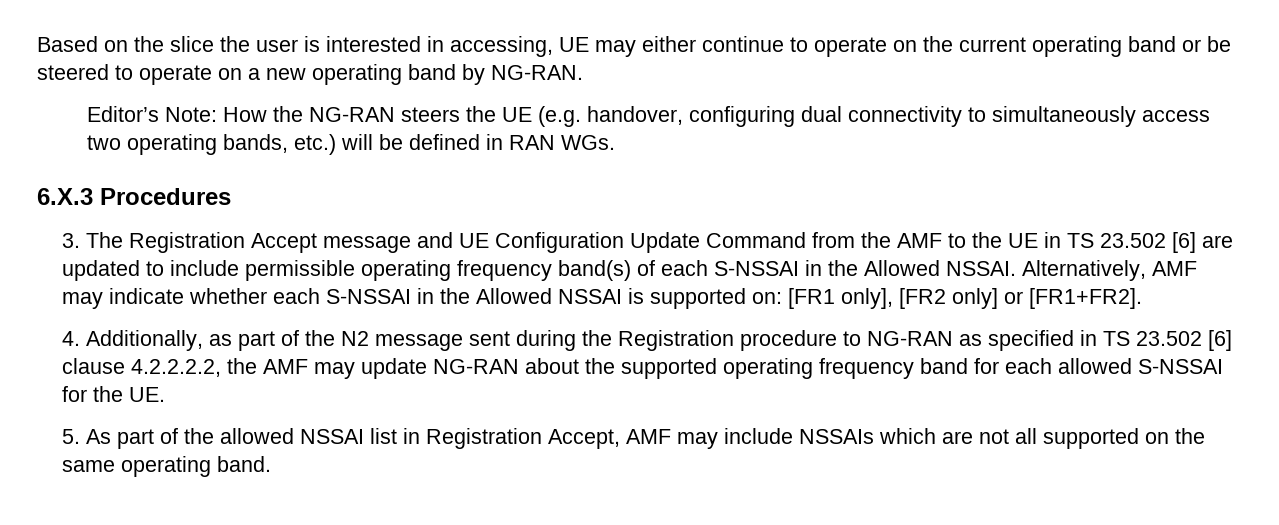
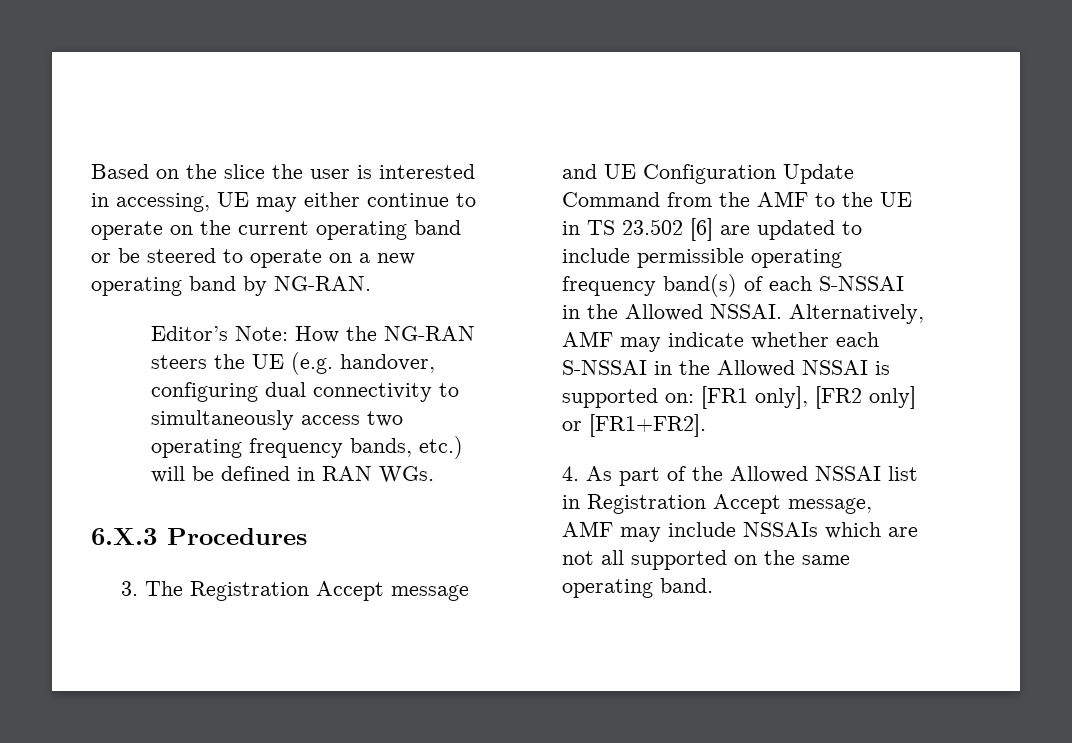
- Editor’s Note: How the NG-RAN steers the UE (e.g. handover, configuring dual connectivity to simultaneously access two operating bands, etc.) will be defined in RAN WGs.
+ Editor’s Note: How the NG-RAN steers the UE (e.g. handover, configuring dual connectivity to simultaneously access two operating frequency bands, etc.) will be defined in RAN WGs.
- 4. Additionally, as part of the N2 message sent during the Registration procedure to NG-RAN as specified in TS 23.502 [6] clause 4.2.2.2.2, the AMF may update NG-RAN about the supported operating frequency band for each allowed S-NSSAI for the UE.
- 5. As part of the allowed NSSAI list in Registration Accept, AMF may include NSSAIs which are not all supported on the same operating band.
+ 4. As part of the Allowed NSSAI list in Registration Accept message, AMF may include NSSAIs which are not all supported on the same operating band.

